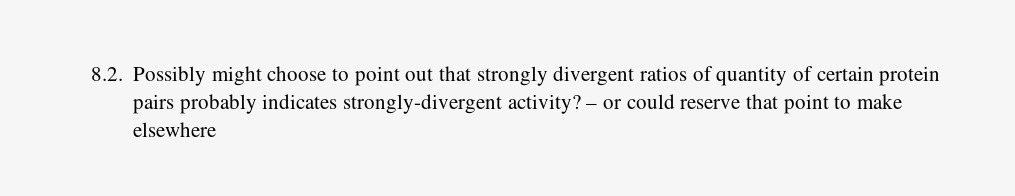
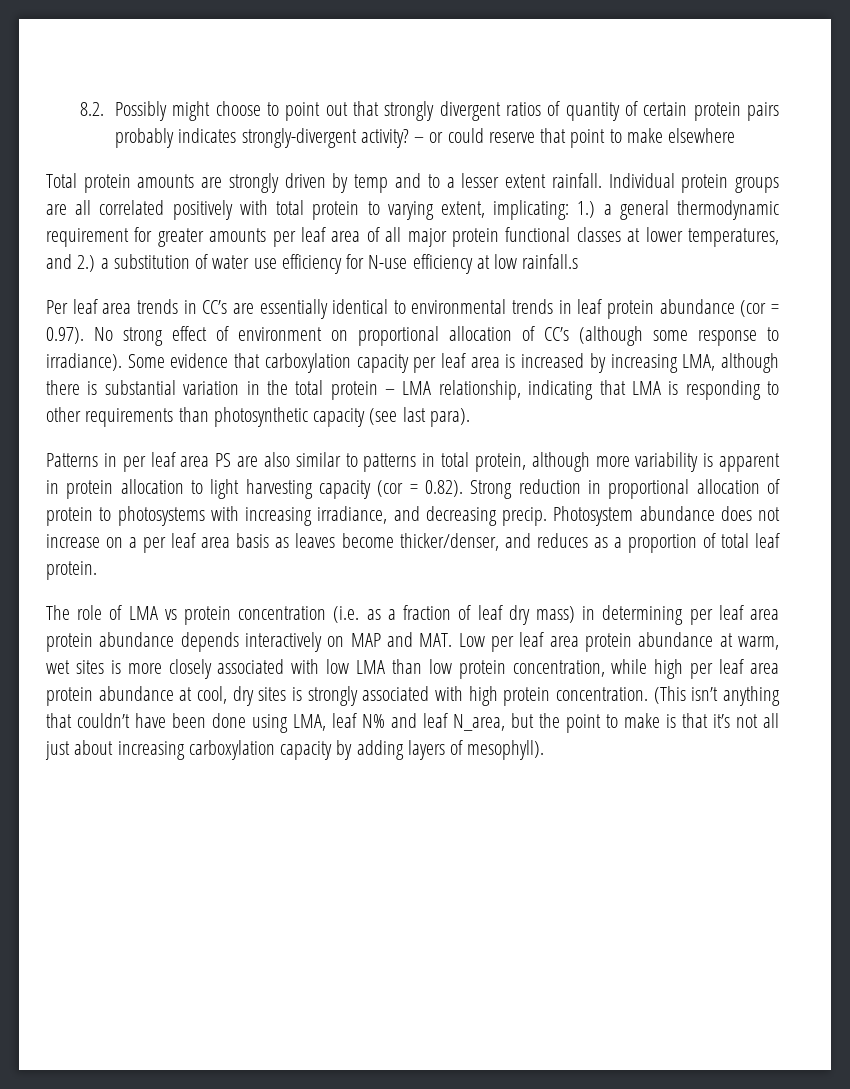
+ Total protein amounts are strongly driven by temp and to a lesser extent rainfall. Individual protein groups are all correlated positively with total protein to varying extent, implicating: 1.) a general thermodynamic requirement for greater amounts per leaf area of all major protein functional classes at lower temperatures, and 2.) a substitution of water use efficiency for N-use efficiency at low rainfall.s
+ Per leaf area trends in CC’s are essentially identical to environmental trends in leaf protein abundance (cor = 0.97). No strong effect of environment on proportional allocation of CC’s (although some response to irradiance). Some evidence that carboxylation capacity per leaf area is increased by increasing LMA, although there is substantial variation in the total protein – LMA relationship, indicating that LMA is responding to other requirements than photosynthetic capacity (see last para).
+ Patterns in per leaf area PS are also similar to patterns in total protein, although more variability is apparent in protein allocation to light harvesting capacity (cor = 0.82). Strong reduction in proportional allocation of protein to photosystems with increasing irradiance, and decreasing precip. Photosystem abundance does not increase on a per leaf area basis as leaves become thicker/denser, and reduces as a proportion of total leaf protein.
+ The role of LMA vs protein concentration (i.e. as a fraction of leaf dry mass) in determining per leaf area protein abundance depends interactively on MAP and MAT. Low per leaf area protein abundance at warm, wet sites is more closely associated with low LMA than low protein concentration, while high per leaf area protein abundance at cool, dry sites is strongly associated with high protein concentration. (This isn’t anything that couldn’t have been done using LMA, leaf N% and leaf N_area, but the point to make is that it’s not all just about increasing carboxylation capacity by adding layers of mesophyll).

